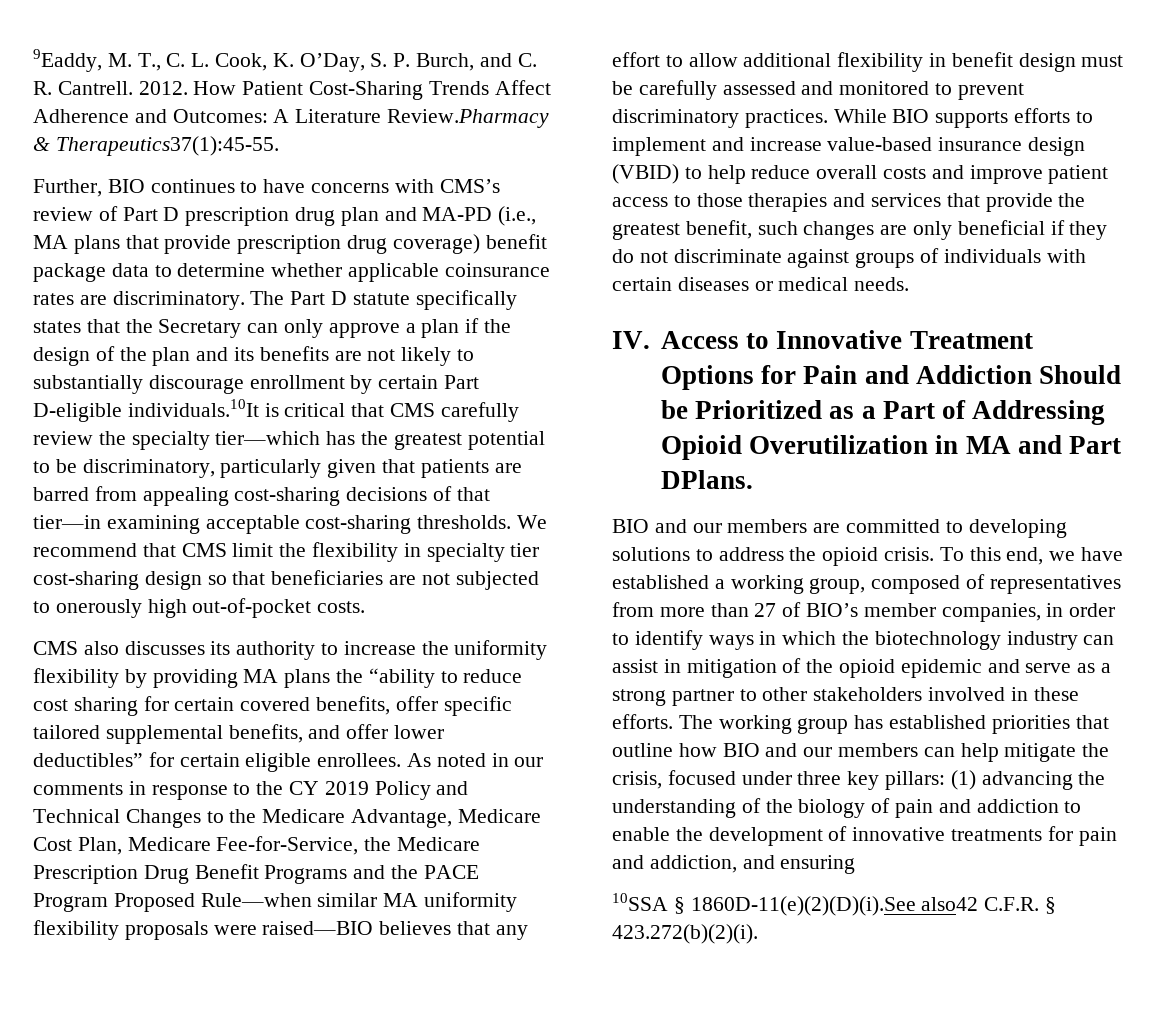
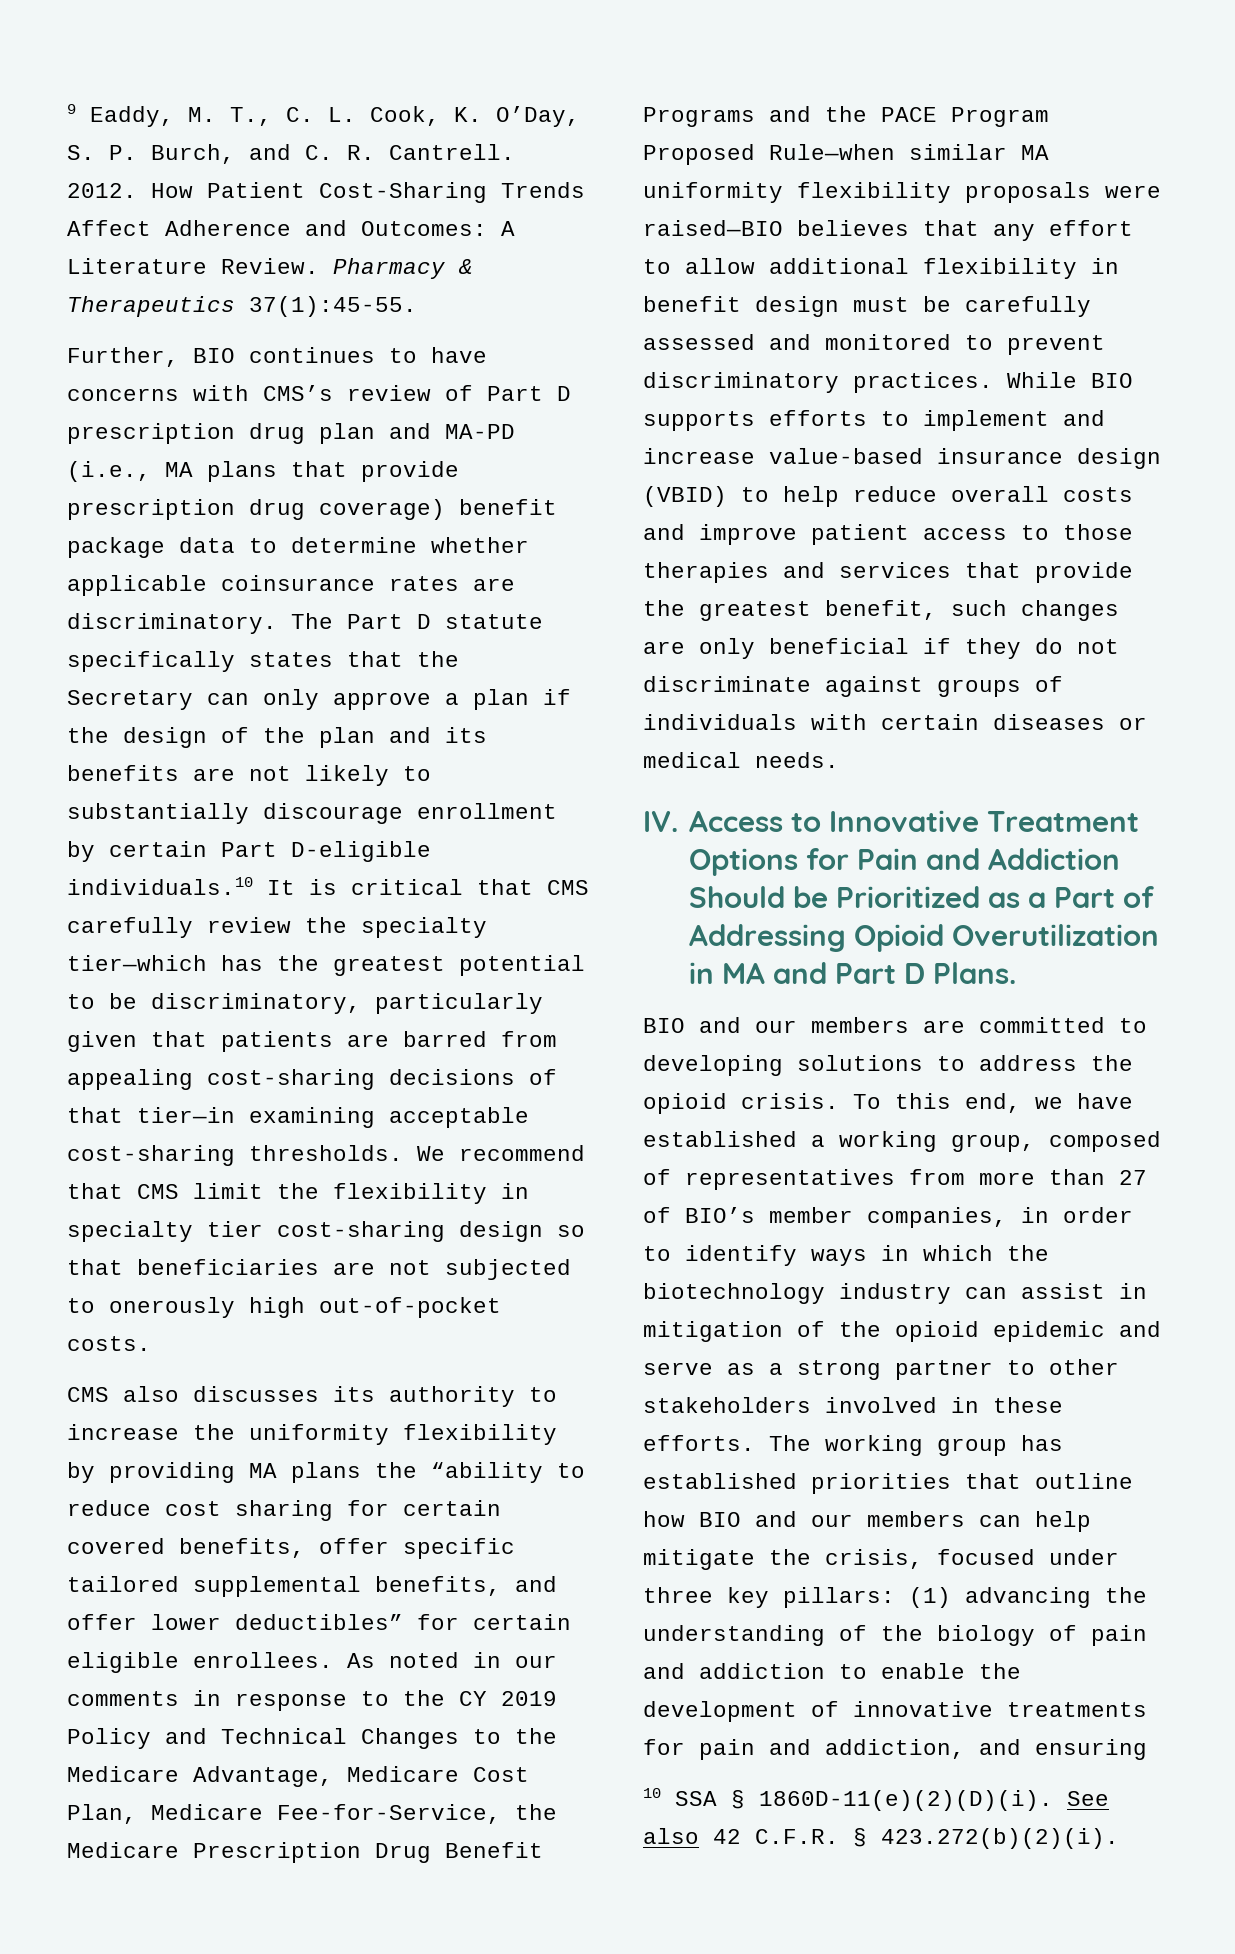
- 9Eaddy, M. T., C. L. Cook, K. O’Day, S. P. Burch, and C. R. Cantrell.
+ 9 Eaddy, M. T., C. L. Cook, K. O’Day, S. P. Burch, and C. R. Cantrell.
- How Patient Cost-Sharing Trends Affect Adherence and Outcomes: A Literature Review.Pharmacy & Therapeutics37(1):45-55.
+ How Patient Cost-Sharing Trends Affect Adherence and Outcomes: A Literature Review. Pharmacy & Therapeutics 37(1):45-55.
- The Part D statute specifically states that the Secretary can only approve a plan if the design of the plan and its benefits are not likely to substantially discourage enrollment by certain Part D-eligible individuals.10It is critical that CMS carefully review the specialty tier—which has the greatest potential to be discriminatory, particularly given that patients are barred from appealing cost-sharing decisions of that tier—in examining acceptable cost-sharing thresholds.
+ The Part D statute specifically states that the Secretary can only approve a plan if the design of the plan and its benefits are not likely to substantially discourage enrollment by certain Part D-eligible individuals.10 It is critical that CMS carefully review the specialty tier—which has the greatest potential to be discriminatory, particularly given that patients are barred from appealing cost-sharing decisions of that tier—in examining acceptable cost-sharing thresholds.
- IV. Access to Innovative Treatment Options for Pain and Addiction Should be Prioritized as a Part of Addressing Opioid Overutilization in MA and Part DPlans.
+ IV. Access to Innovative Treatment Options for Pain and Addiction Should be Prioritized as a Part of Addressing Opioid Overutilization in MA and Part D Plans.
- 10SSA § 1860D-11(e)(2)(D)(i).See also42 C.F.R. § 423.272(b)(2)(i).
+ 10 SSA § 1860D-11(e)(2)(D)(i). See also 42 C.F.R. § 423.272(b)(2)(i).

